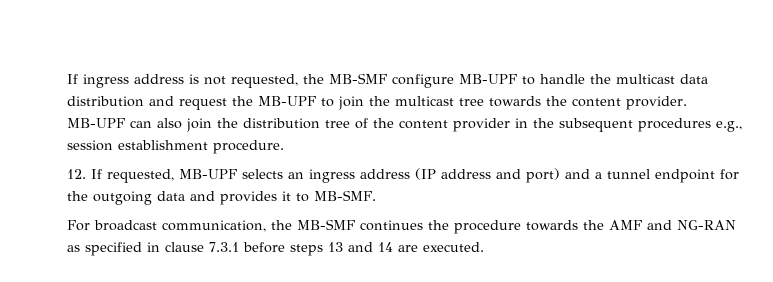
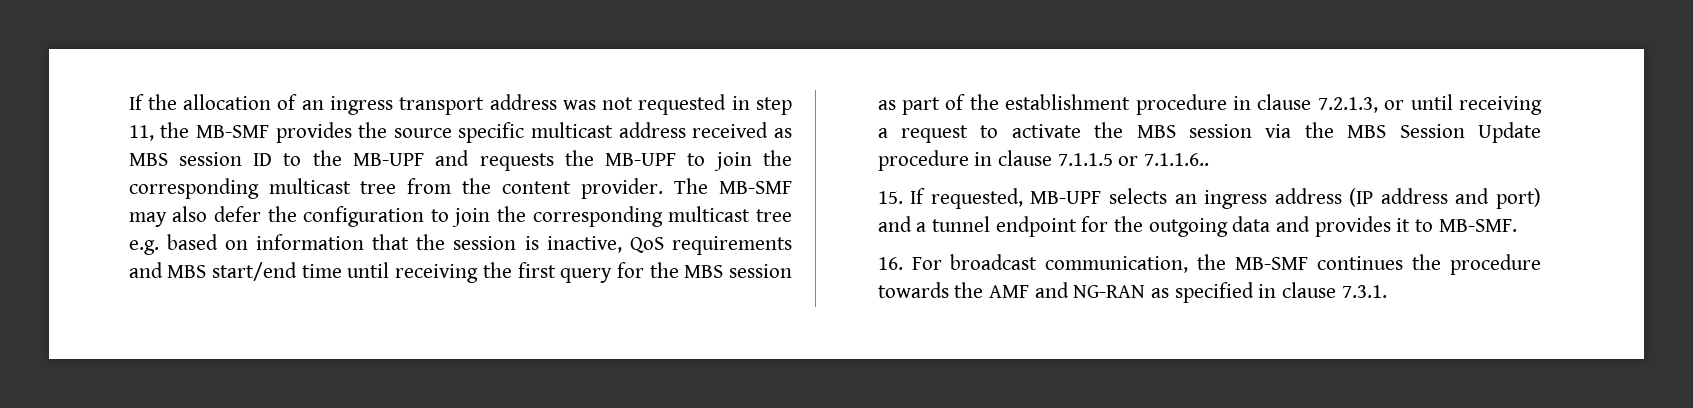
- If ingress address is not requested, the MB-SMF configure MB-UPF to handle the multicast data distribution and request the MB-UPF to join the multicast tree towards the content provider.
+ If the allocation of an ingress transport address was not requested in step 11, the MB-SMF provides the source specific multicast address received as MBS session ID to the MB-UPF and requests the MB-UPF to join the corresponding multicast tree from the content provider.
- MB-UPF can also join the distribution tree of the content provider in the subsequent procedures e.g., session establishment procedure.
- 12. If requested, MB-UPF selects an ingress address (IP address and port) and a tunnel endpoint for the outgoing data and provides it to MB-SMF.
+ The MB-SMF may also defer the configuration to join the corresponding multicast tree e.g. based on information that the session is inactive, QoS requirements and MBS start/end time until receiving the first query for the MBS session as part of the establishment procedure in clause 7.2.1.3, or until receiving a request to activate the MBS session via the MBS Session Update procedure in clause 7.1.1.5 or 7.1.1.6..
+ 15. If requested, MB-UPF selects an ingress address (IP address and port) and a tunnel endpoint for the outgoing data and provides it to MB-SMF.
- For broadcast communication, the MB-SMF continues the procedure towards the AMF and NG-RAN as specified in clause 7.3.1 before steps 13 and 14 are executed.
+ 16. For broadcast communication, the MB-SMF continues the procedure towards the AMF and NG-RAN as specified in clause 7.3.1.

